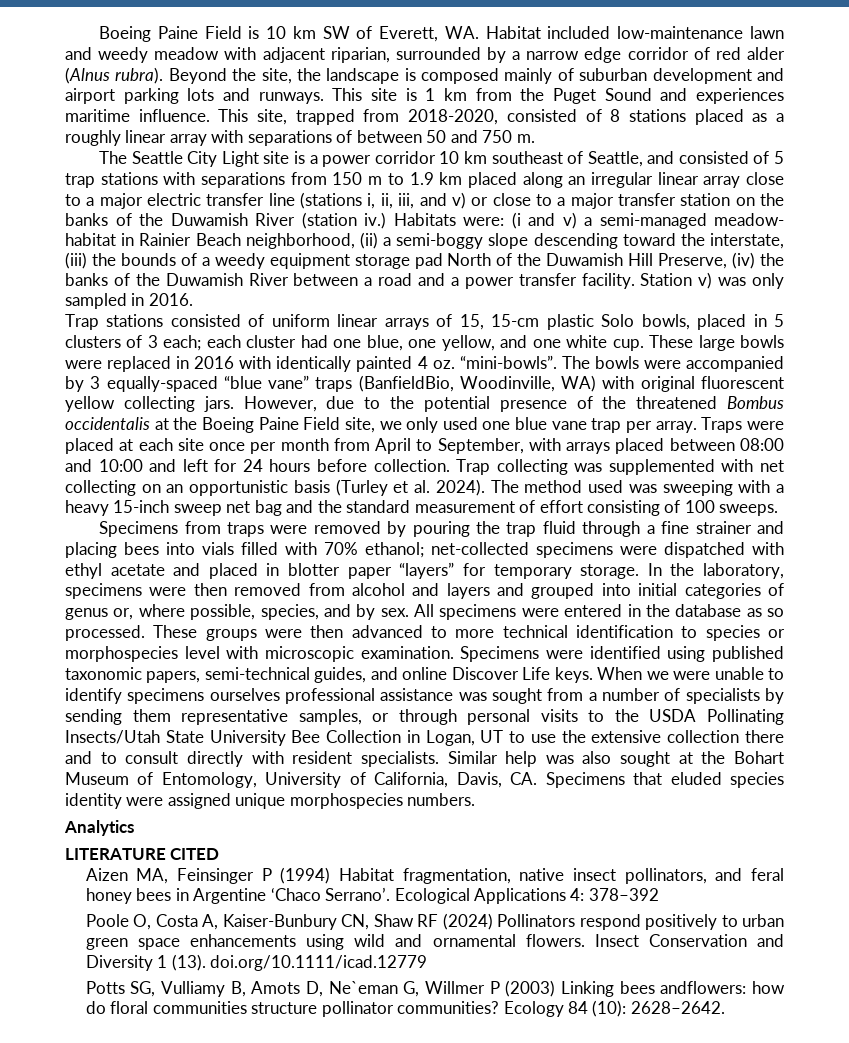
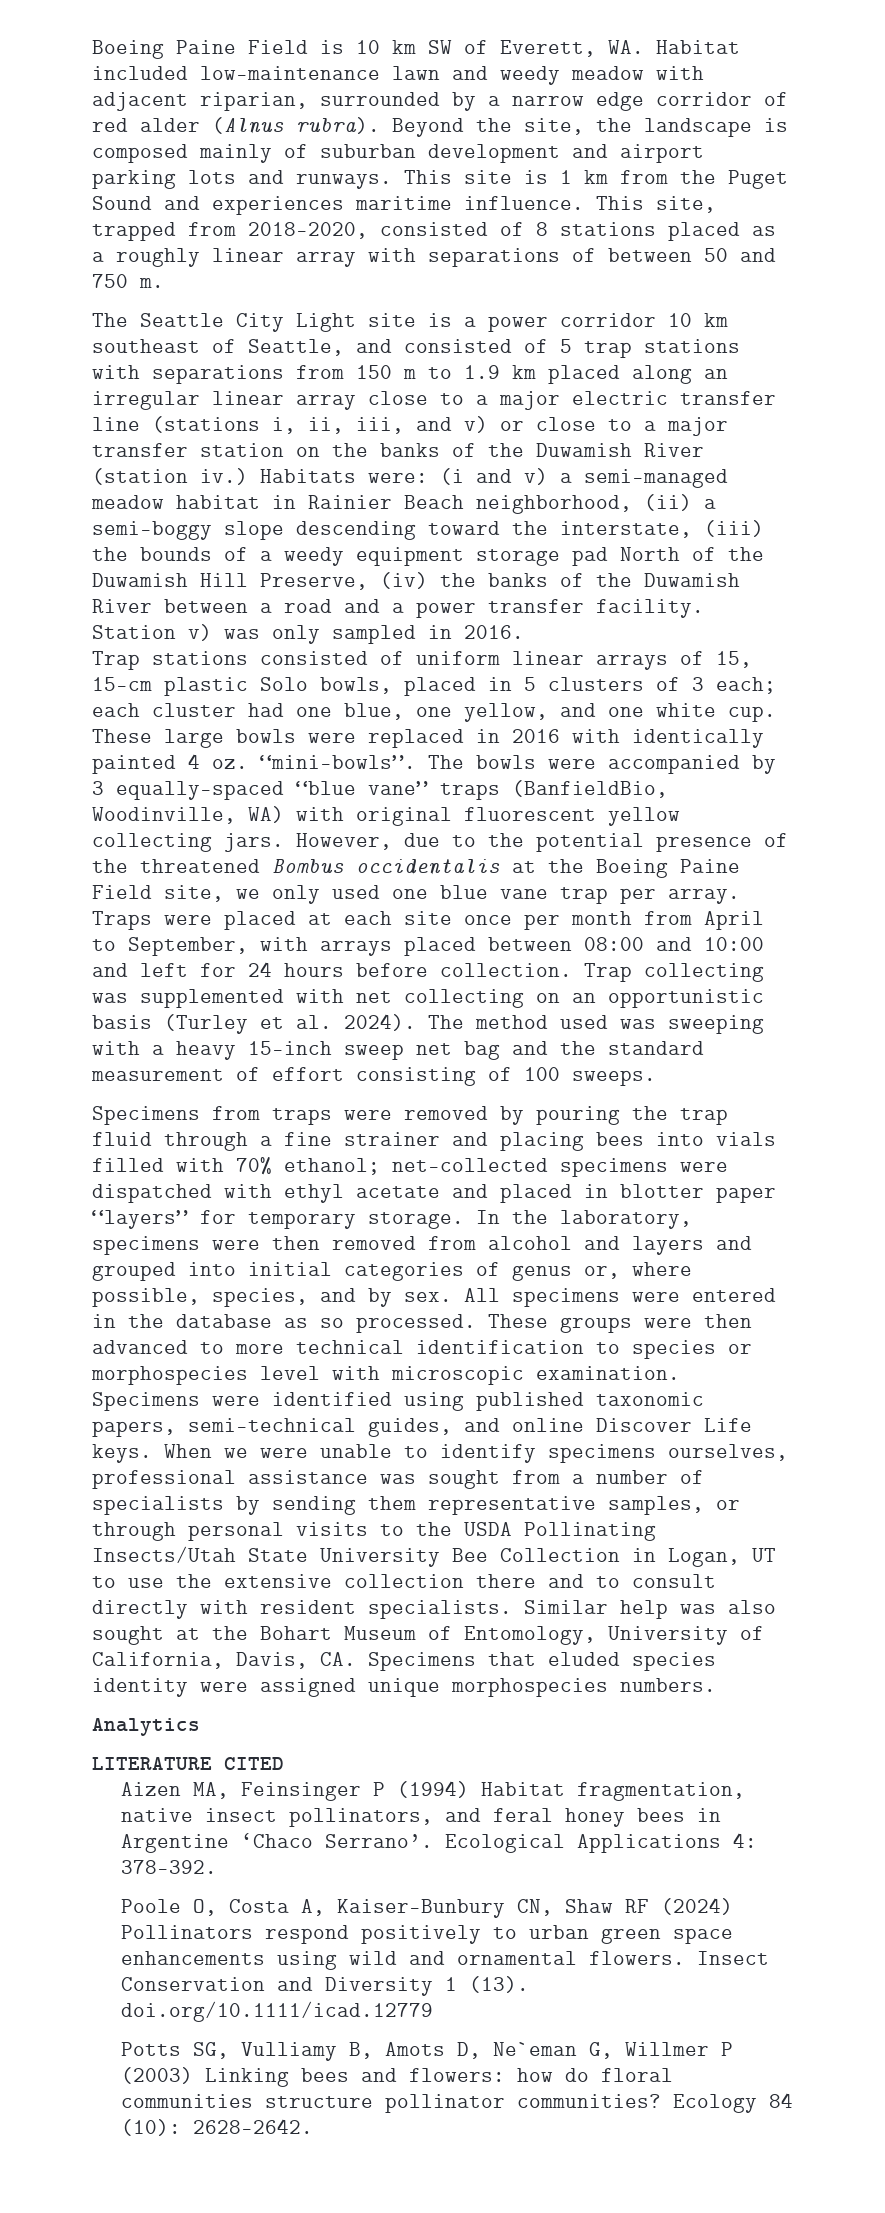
- Habitats were: (i and v) a semi-managed meadow- habitat in Rainier Beach neighborhood, (ii) a semi-boggy slope descending toward the interstate, (iii) the bounds of a weedy equipment storage pad North of the Duwamish Hill Preserve, (iv) the banks of the Duwamish River between a road and a power transfer facility.
+ Habitats were: (i and v) a semi-managed meadow habitat in Rainier Beach neighborhood, (ii) a semi-boggy slope descending toward the interstate, (iii) the bounds of a weedy equipment storage pad North of the Duwamish Hill Preserve, (iv) the banks of the Duwamish River between a road and a power transfer facility.
- When we were unable to identify specimens ourselves professional assistance was sought from a number of specialists by sending them representative samples, or through personal visits to the USDA Pollinating Insects/Utah State University Bee Collection in Logan, UT to use the extensive collection there and to consult directly with resident specialists.
+ When we were unable to identify specimens ourselves, professional assistance was sought from a number of specialists by sending them representative samples, or through personal visits to the USDA Pollinating Insects/Utah State University Bee Collection in Logan, UT to use the extensive collection there and to consult directly with resident specialists.
- Ecological Applications 4: 378–392
+ Ecological Applications 4: 378–392.
- Potts SG, Vulliamy B, Amots D, Ne`eman G, Willmer P (2003) Linking bees andflowers: how do floral communities structure pollinator communities?
+ Potts SG, Vulliamy B, Amots D, Ne`eman G, Willmer P (2003) Linking bees and flowers: how do floral communities structure pollinator communities?

